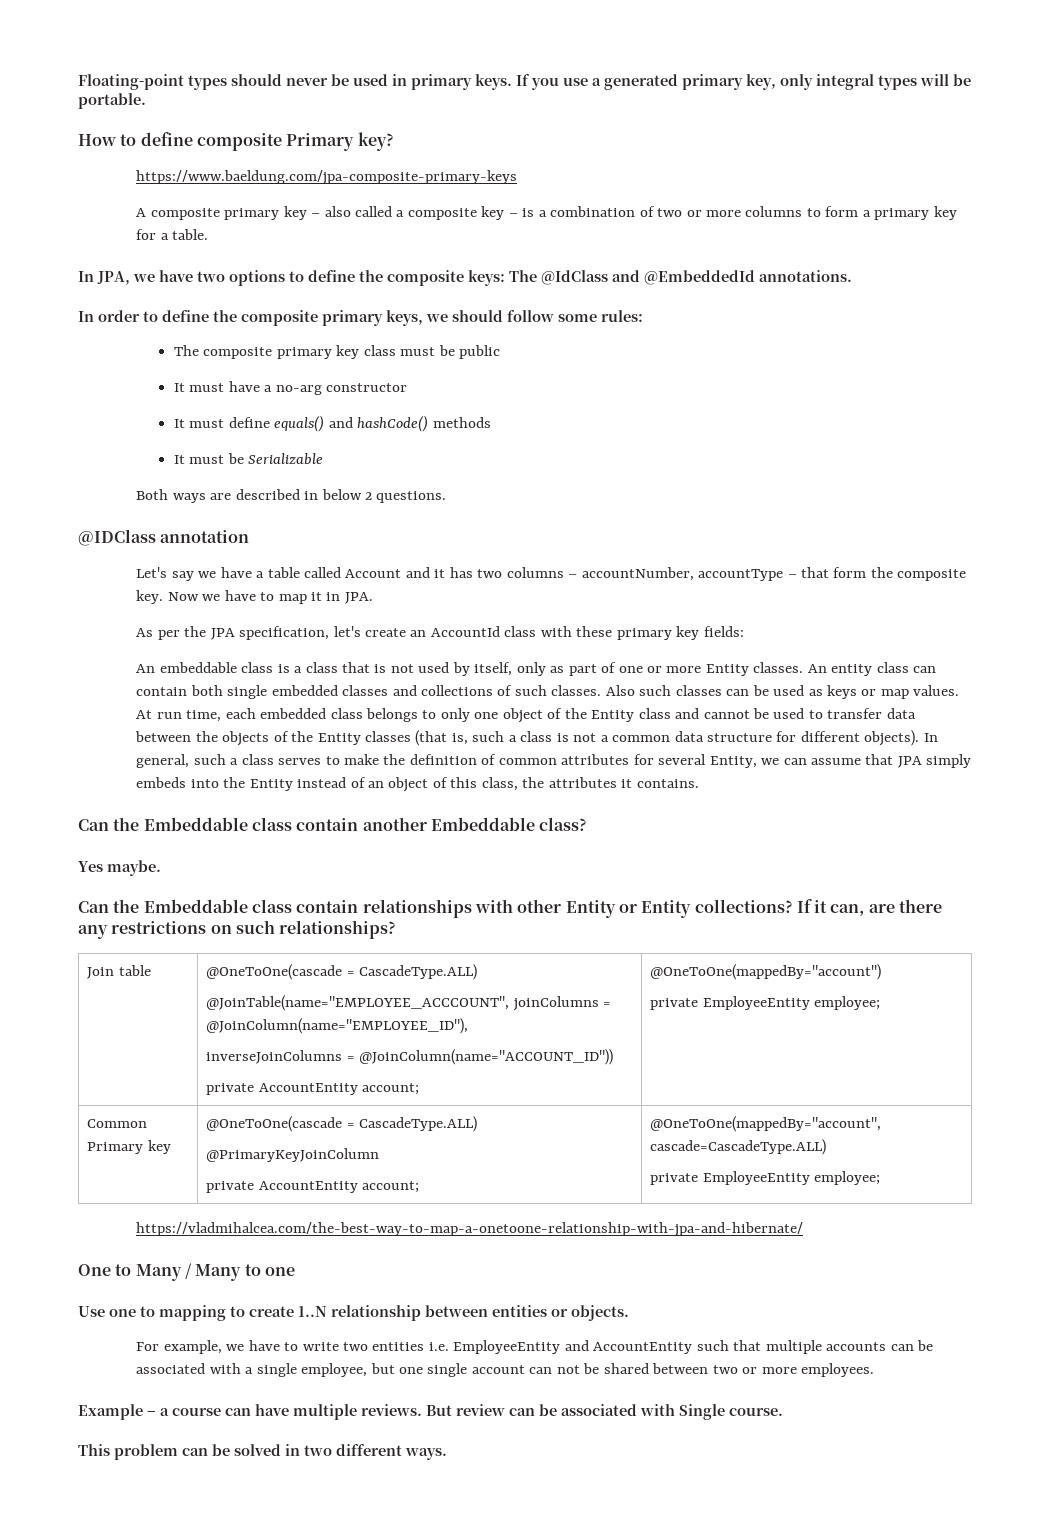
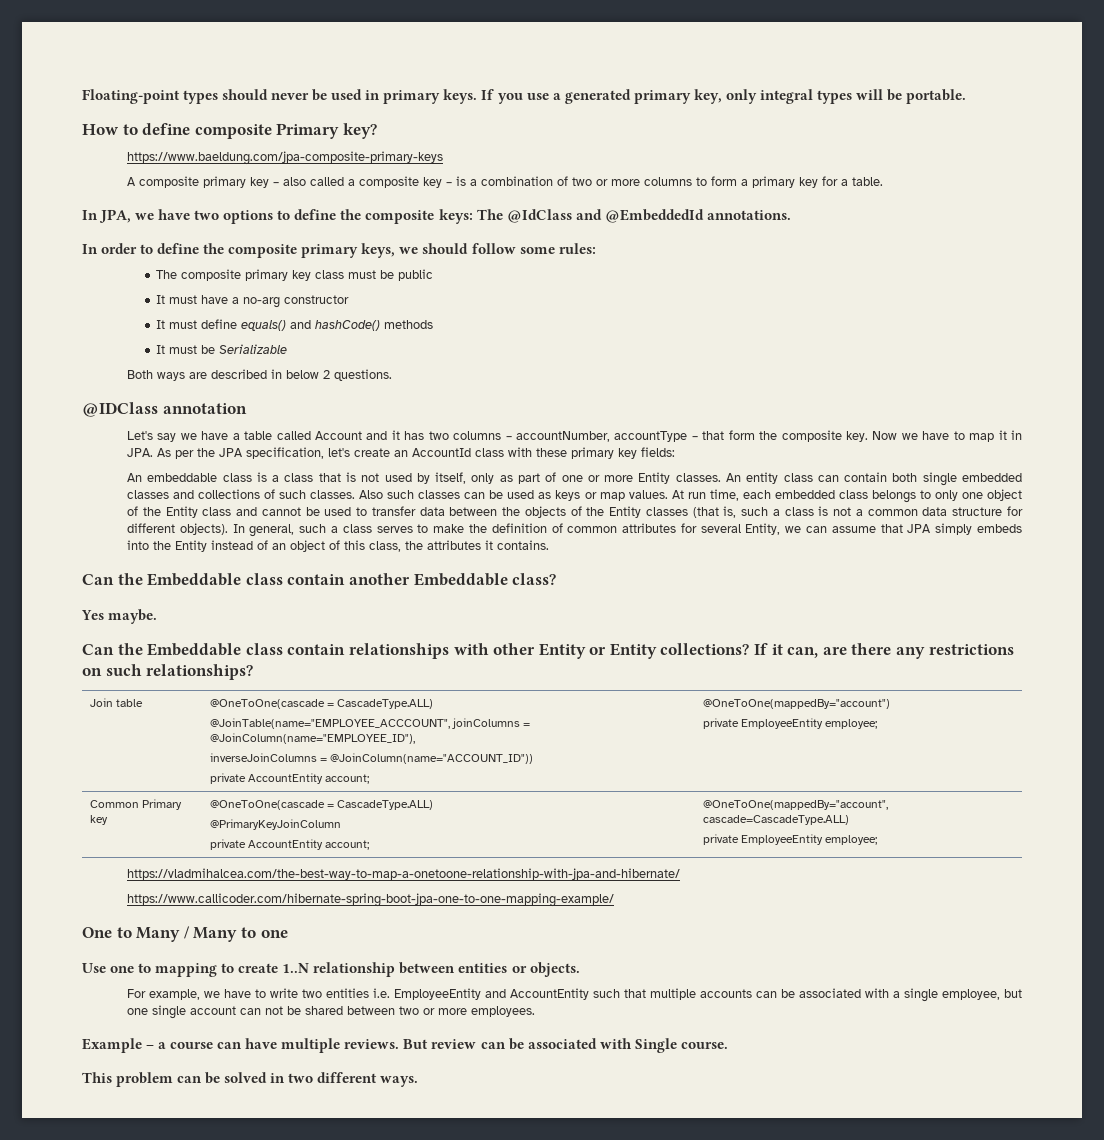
- Now we have to map it in JPA.
- As per the JPA specification, let's create an AccountId class with these primary key fields:
+ Now we have to map it in JPA. As per the JPA specification, let's create an AccountId class with these primary key fields:
+ https://www.callicoder.com/hibernate-spring-boot-jpa-one-to-one-mapping-example/

